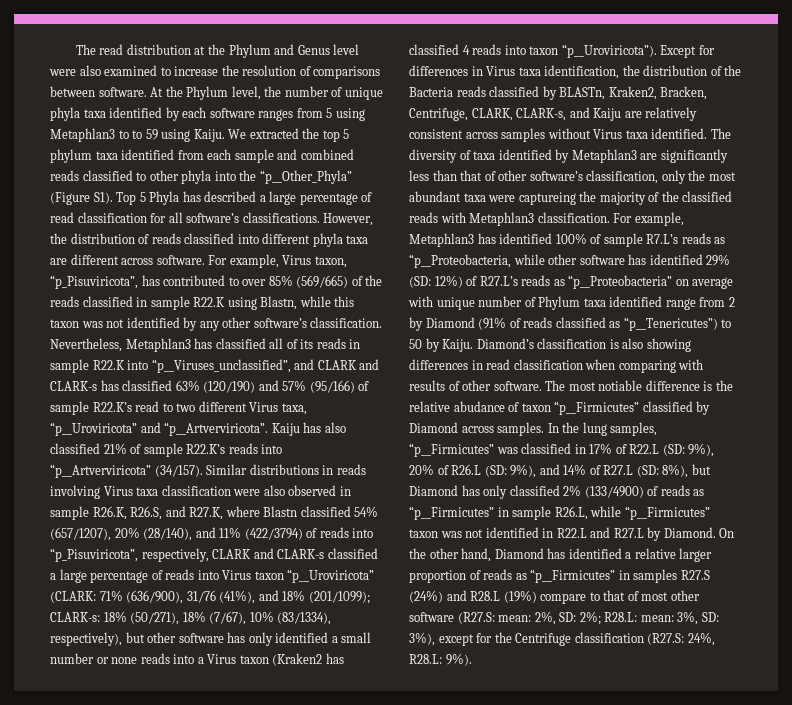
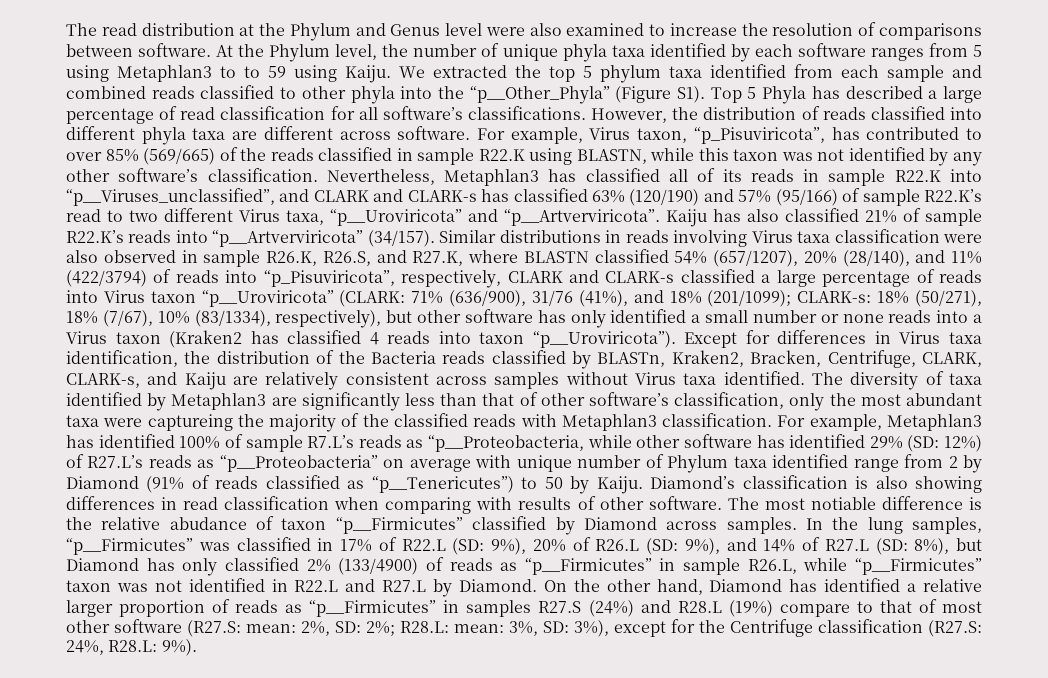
- For example, Virus taxon, “p_Pisuviricota”, has contributed to over 85% (569/665) of the reads classified in sample R22.K using Blastn, while this taxon was not identified by any other software’s classification.
+ For example, Virus taxon, “p_Pisuviricota”, has contributed to over 85% (569/665) of the reads classified in sample R22.K using BLASTN, while this taxon was not identified by any other software’s classification.
- Similar distributions in reads involving Virus taxa classification were also observed in sample R26.K, R26.S, and R27.K, where Blastn classified 54% (657/1207), 20% (28/140), and 11% (422/3794) of reads into “p_Pisuviricota”, respectively, CLARK and CLARK-s classified a large percentage of reads into Virus taxon “p__Uroviricota” (CLARK:
+ Similar distributions in reads involving Virus taxa classification were also observed in sample R26.K, R26.S, and R27.K, where BLASTN classified 54% (657/1207), 20% (28/140), and 11% (422/3794) of reads into “p_Pisuviricota”, respectively, CLARK and CLARK-s classified a large percentage of reads into Virus taxon “p__Uroviricota” (CLARK:

